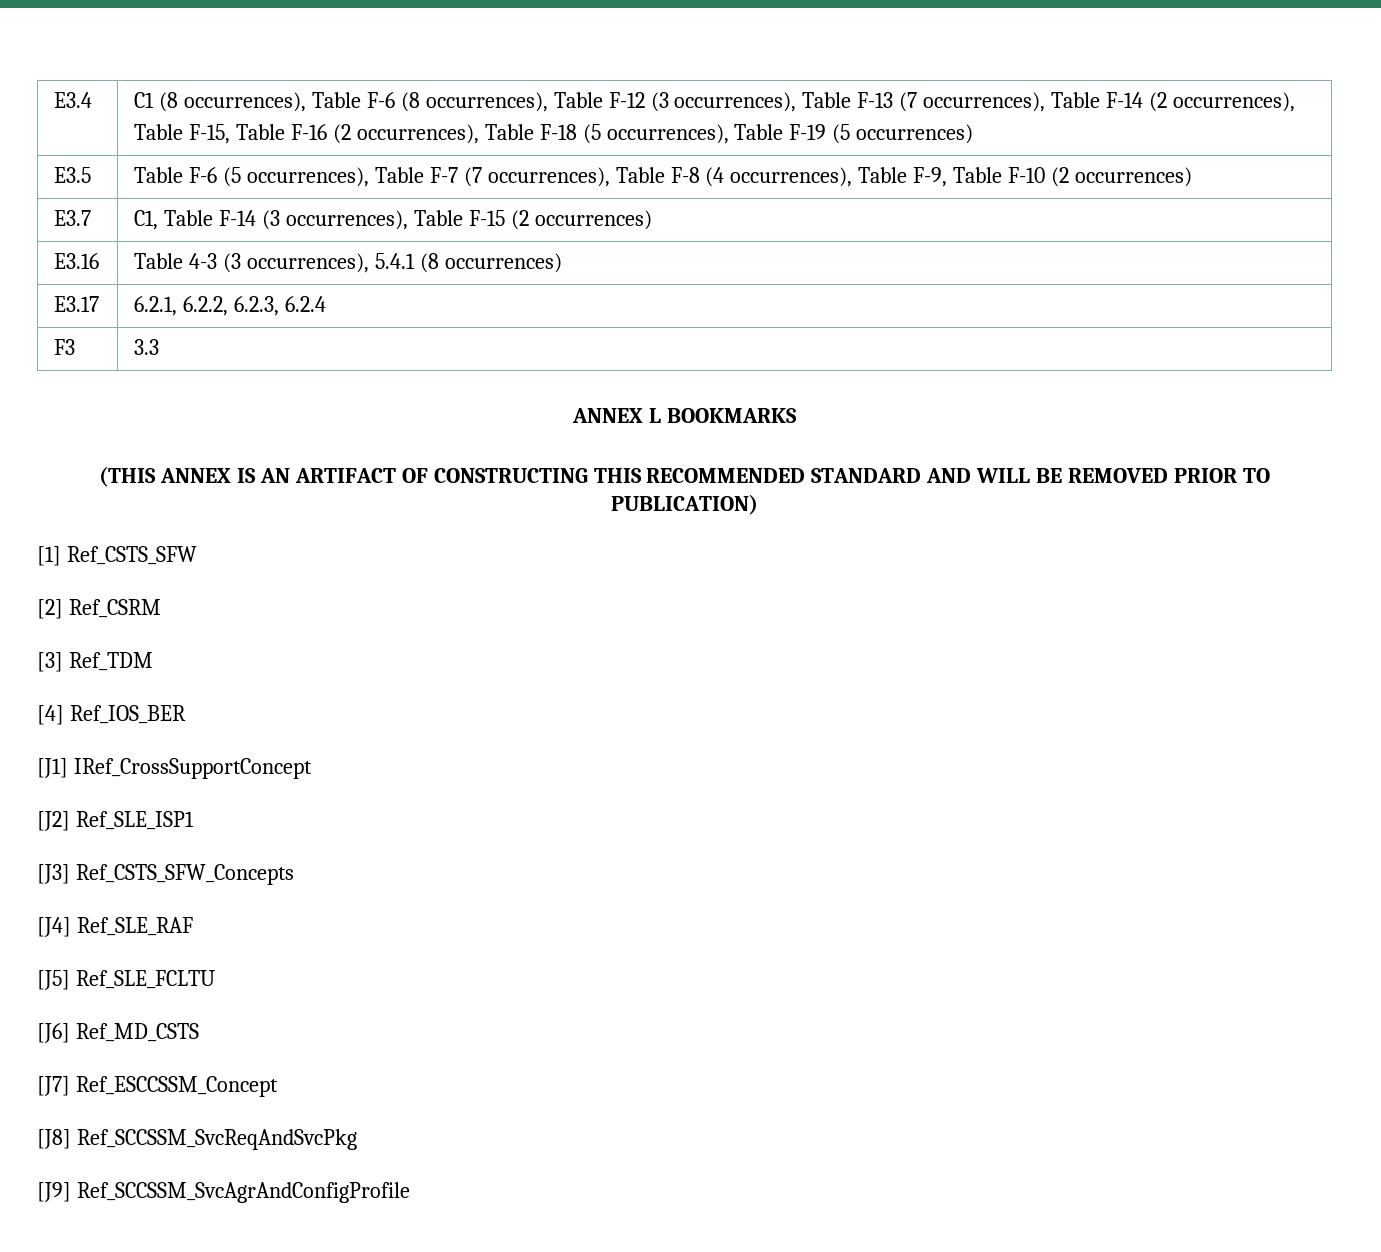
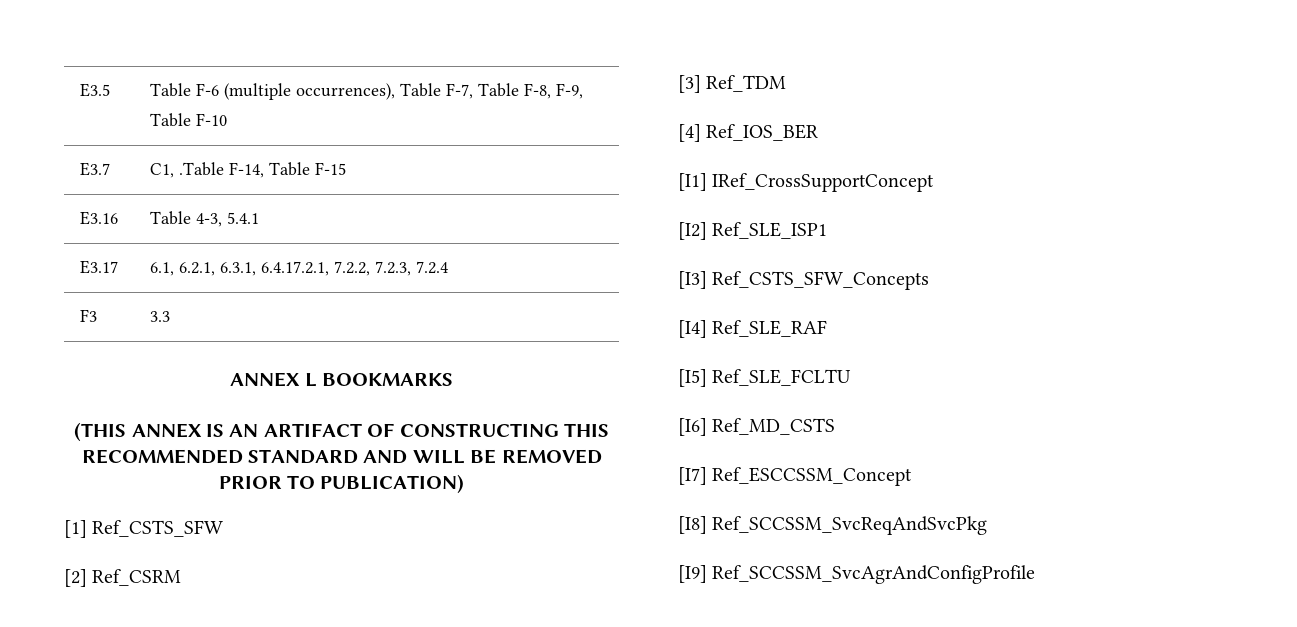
- E3.4 | C1 (8 occurrences), Table F-6 (8 occurrences), Table F-12 (3 occurrences), Table F-13 (7 occurrences), Table F-14 (2 occurrences), Table F-15, Table F-16 (2 occurrences), Table F-18 (5 occurrences), Table F-19 (5 occurrences)
- E3.5 | Table F-6 (5 occurrences), Table F-7 (7 occurrences), Table F-8 (4 occurrences), Table F-9, Table F-10 (2 occurrences)
+ E3.5 | Table F-6 (multiple occurrences), Table F-7, Table F-8, F-9, Table F-10
- E3.7 | C1, Table F-14 (3 occurrences), Table F-15 (2 occurrences)
+ E3.7 | C1, .Table F-14, Table F-15
- E3.16 | Table 4-3 (3 occurrences), 5.4.1 (8 occurrences)
+ E3.16 | Table 4-3, 5.4.1
- E3.17 | 6.2.1, 6.2.2, 6.2.3, 6.2.4
+ E3.17 | 6.1, 6.2.1, 6.3.1, 6.4.17.2.1, 7.2.2, 7.2.3, 7.2.4
- [J1] IRef_CrossSupportConcept
+ [I1] IRef_CrossSupportConcept
- [J2] Ref_SLE_ISP1
+ [I2] Ref_SLE_ISP1
- [J3] Ref_CSTS_SFW_Concepts
+ [I3] Ref_CSTS_SFW_Concepts
- [J4] Ref_SLE_RAF
+ [I4] Ref_SLE_RAF
- [J5] Ref_SLE_FCLTU
+ [I5] Ref_SLE_FCLTU
- [J6] Ref_MD_CSTS
+ [I6] Ref_MD_CSTS
- [J7] Ref_ESCCSSM_Concept
+ [I7] Ref_ESCCSSM_Concept
- [J8] Ref_SCCSSM_SvcReqAndSvcPkg
+ [I8] Ref_SCCSSM_SvcReqAndSvcPkg
- [J9] Ref_SCCSSM_SvcAgrAndConfigProfile
+ [I9] Ref_SCCSSM_SvcAgrAndConfigProfile

